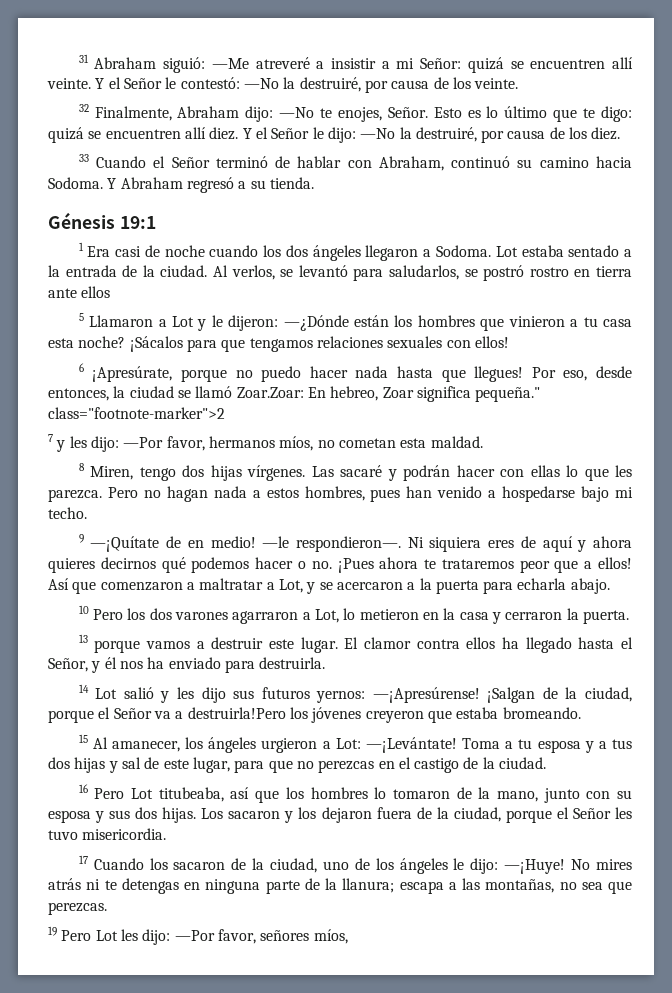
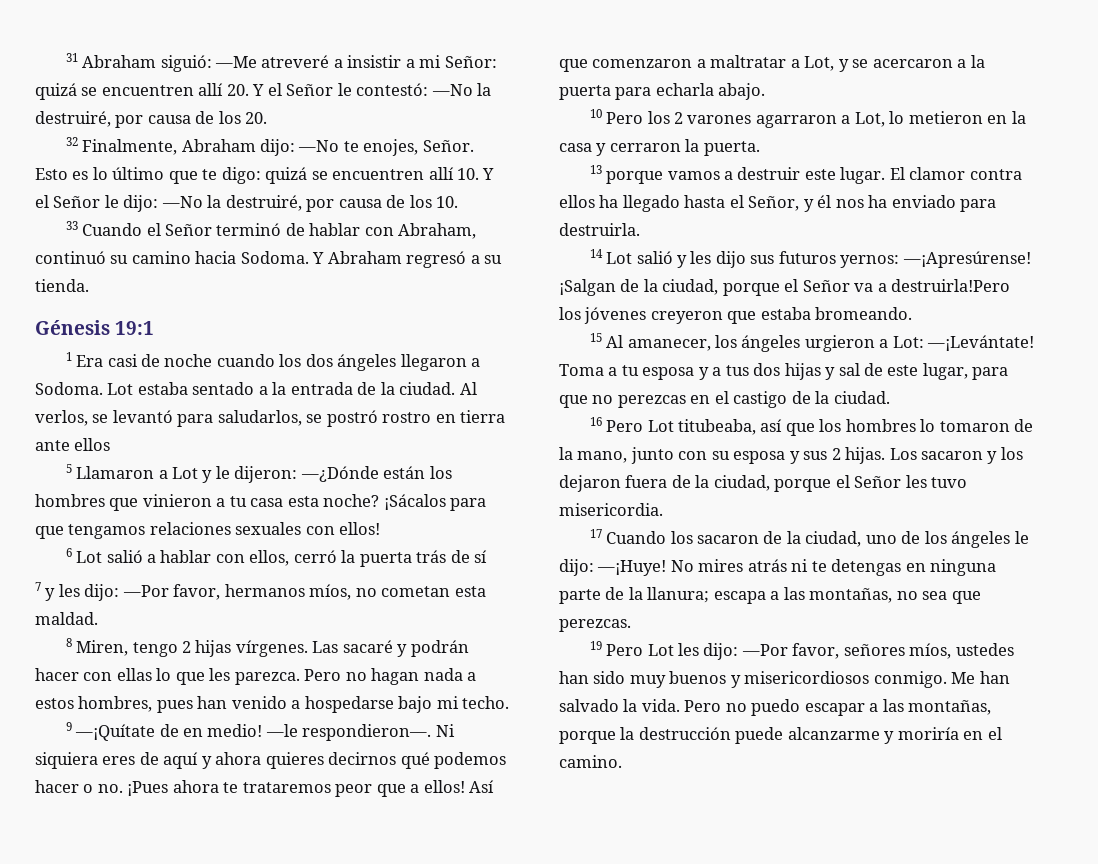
- 31 Abraham siguió: —Me atreveré a insistir a mi Señor: quizá se encuentren allí veinte. Y el Señor le contestó: —No la destruiré, por causa de los veinte.
+ 31 Abraham siguió: —Me atreveré a insistir a mi Señor: quizá se encuentren allí 20. Y el Señor le contestó: —No la destruiré, por causa de los 20.
- Esto es lo último que te digo: quizá se encuentren allí diez. Y el Señor le dijo: —No la destruiré, por causa de los diez.
+ Esto es lo último que te digo: quizá se encuentren allí 10. Y el Señor le dijo: —No la destruiré, por causa de los 10.
- 6 ¡Apresúrate, porque no puedo hacer nada hasta que llegues! Por eso, desde entonces, la ciudad se llamó Zoar.Zoar: En hebreo, Zoar significa pequeña." class="footnote-marker">2
+ 6 Lot salió a hablar con ellos, cerró la puerta trás de sí
- 8 Miren, tengo dos hijas vírgenes.
+ 8 Miren, tengo 2 hijas vírgenes.
- 10 Pero los dos varones agarraron a Lot, lo metieron en la casa y cerraron la puerta.
+ 10 Pero los 2 varones agarraron a Lot, lo metieron en la casa y cerraron la puerta.
- 16 Pero Lot titubeaba, así que los hombres lo tomaron de la mano, junto con su esposa y sus dos hijas.
+ 16 Pero Lot titubeaba, así que los hombres lo tomaron de la mano, junto con su esposa y sus 2 hijas.
- 19 Pero Lot les dijo: —Por favor, señores míos,
+ 19 Pero Lot les dijo: —Por favor, señores míos, ustedes han sido muy buenos y misericordiosos conmigo. Me han salvado la vida. Pero no puedo escapar a las montañas, porque la destrucción puede alcanzarme y moriría en el camino.

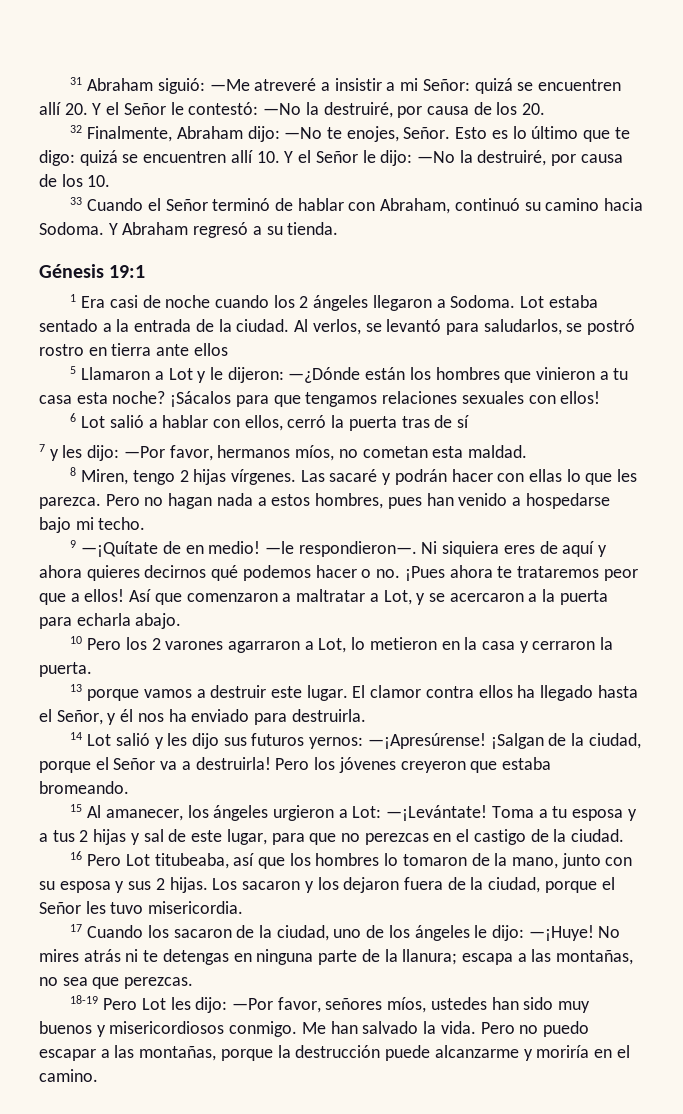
- 1 Era casi de noche cuando los dos ángeles llegaron a Sodoma.
+ 1 Era casi de noche cuando los 2 ángeles llegaron a Sodoma.
- 6 Lot salió a hablar con ellos, cerró la puerta trás de sí
+ 6 Lot salió a hablar con ellos, cerró la puerta tras de sí
- ¡Salgan de la ciudad, porque el Señor va a destruirla!Pero los jóvenes creyeron que estaba bromeando.
+ ¡Salgan de la ciudad, porque el Señor va a destruirla! Pero los jóvenes creyeron que estaba bromeando.
- Toma a tu esposa y a tus dos hijas y sal de este lugar, para que no perezcas en el castigo de la ciudad.
+ Toma a tu esposa y a tus 2 hijas y sal de este lugar, para que no perezcas en el castigo de la ciudad.
- 19 Pero Lot les dijo: —Por favor, señores míos, ustedes han sido muy buenos y misericordiosos conmigo.
+ 18-19 Pero Lot les dijo: —Por favor, señores míos, ustedes han sido muy buenos y misericordiosos conmigo.

